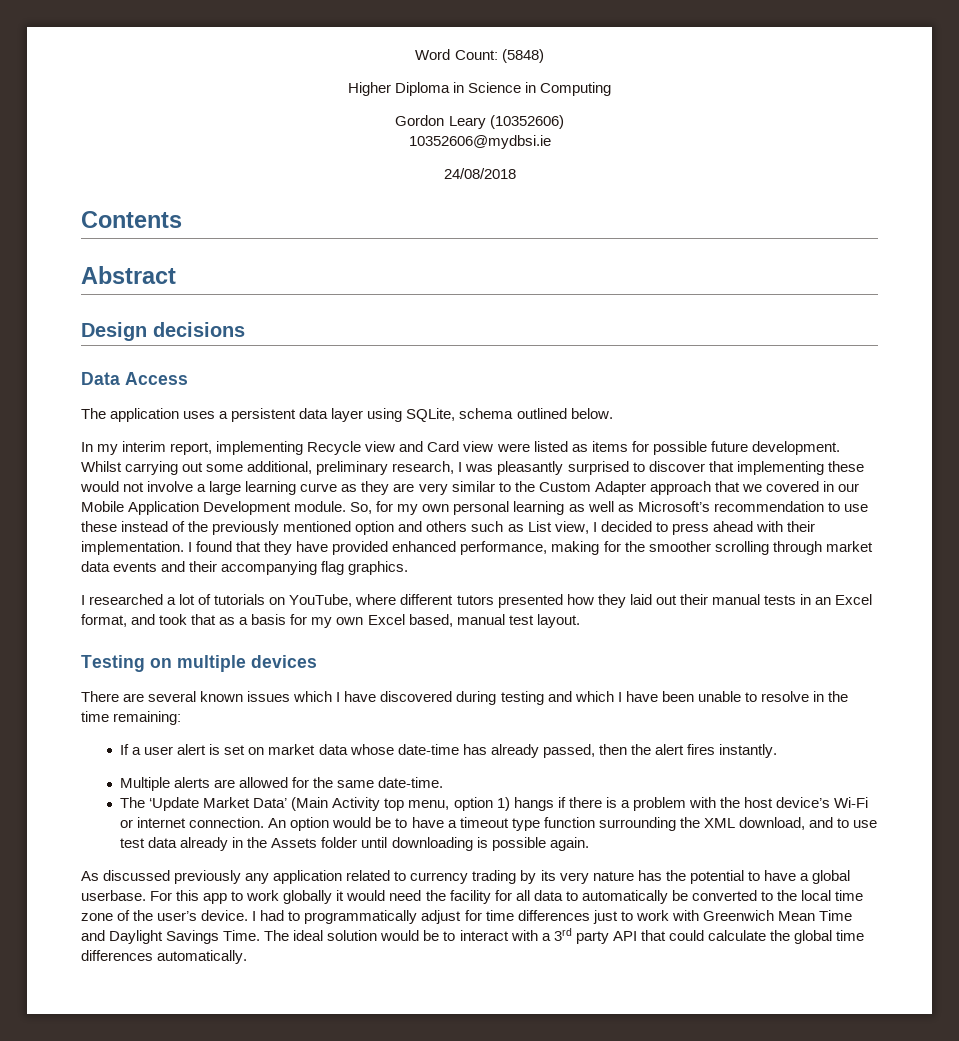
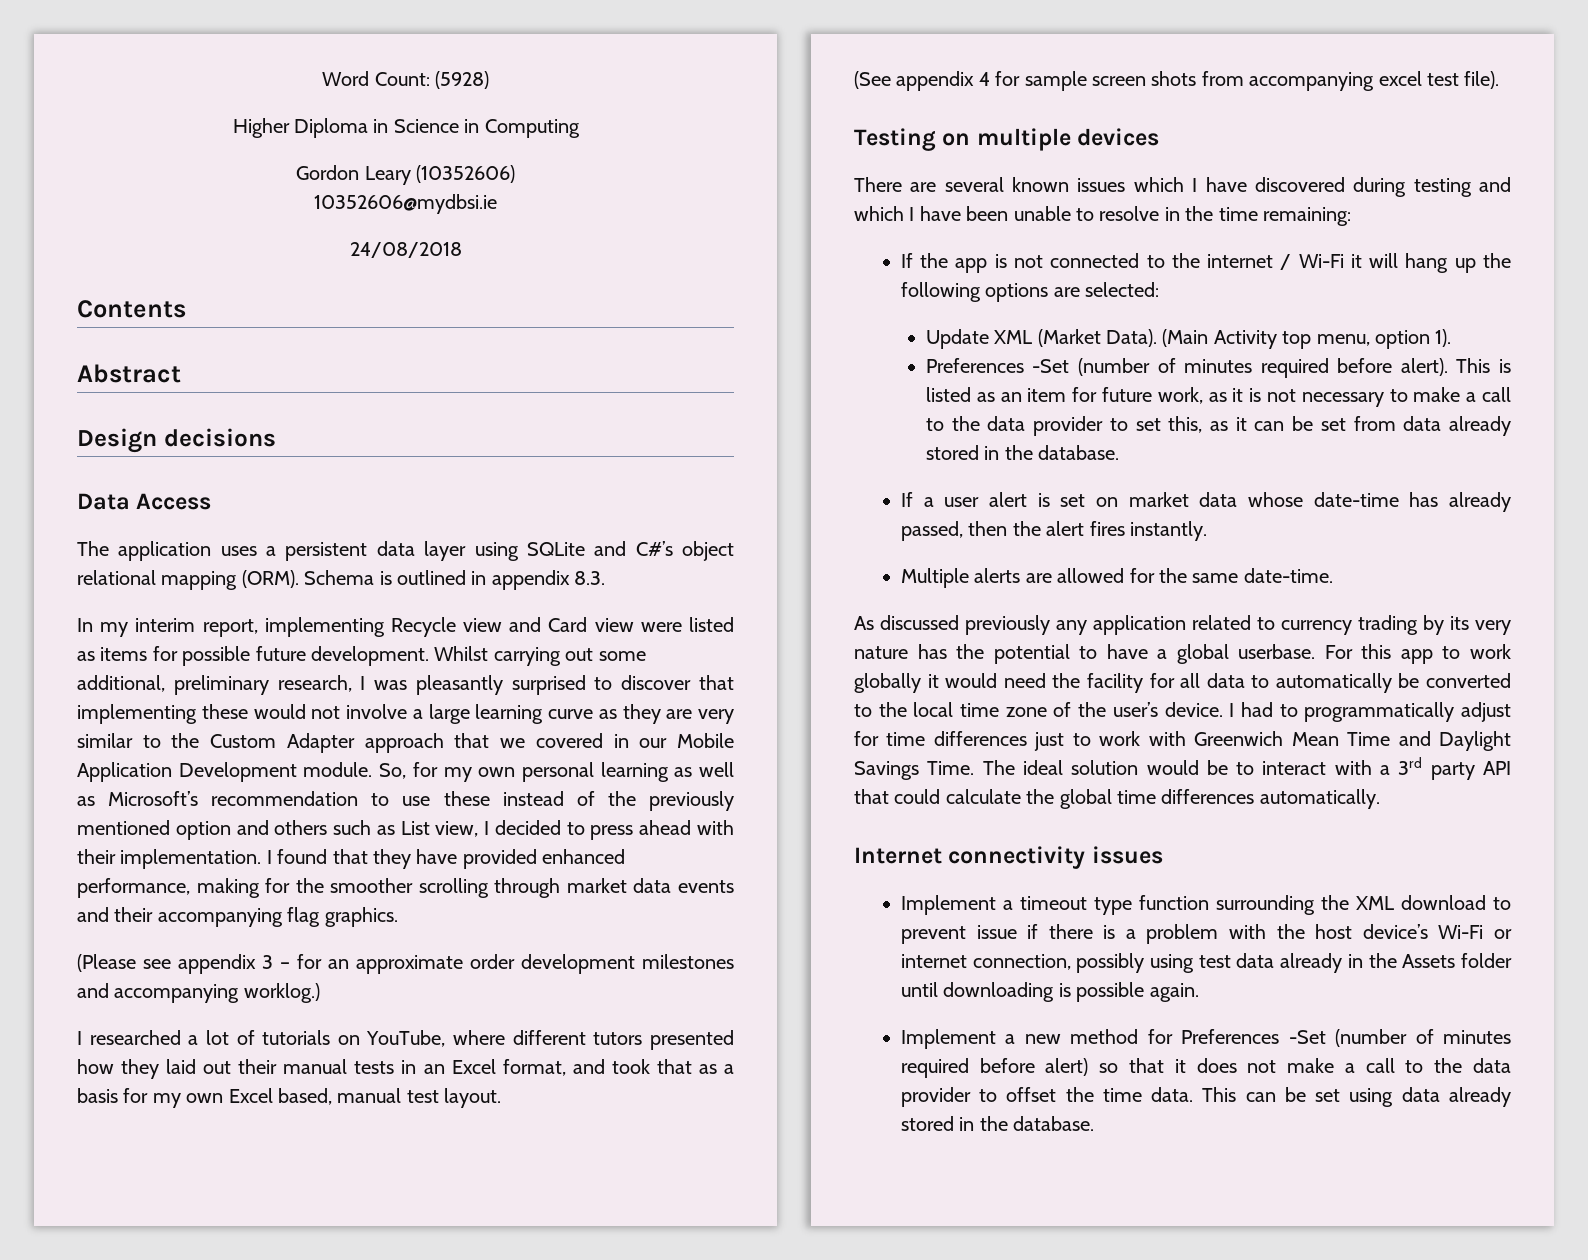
- Word Count: (5848)
+ Word Count: (5928)
- The application uses a persistent data layer using SQLite, schema outlined below.
+ The application uses a persistent data layer using SQLite and C#’s object relational mapping (ORM). Schema is outlined in appendix 8.3.
+ (Please see appendix 3 – for an approximate order development milestones and accompanying worklog.)
+ (See appendix 4 for sample screen shots from accompanying excel test file).
+ If the app is not connected to the internet / Wi-Fi it will hang up the following options are selected:
+ Update XML (Market Data). (Main Activity top menu, option 1).
+ Preferences -Set (number of minutes required before alert). This is listed as an item for future work, as it is not necessary to make a call to the data provider to set this, as it can be set from data already stored in the database.
- The ‘Update Market Data’ (Main Activity top menu, option 1) hangs if there is a problem with the host device’s Wi-Fi or internet connection. An option would be to have a timeout type function surrounding the XML download, and to use test data already in the Assets folder until downloading is possible again.
+ Internet connectivity issues
+ Implement a timeout type function surrounding the XML download to prevent issue if there is a problem with the host device’s Wi-Fi or internet connection, possibly using test data already in the Assets folder until downloading is possible again.
+ Implement a new method for Preferences -Set (number of minutes required before alert) so that it does not make a call to the data provider to offset the time data. This can be set using data already stored in the database.

